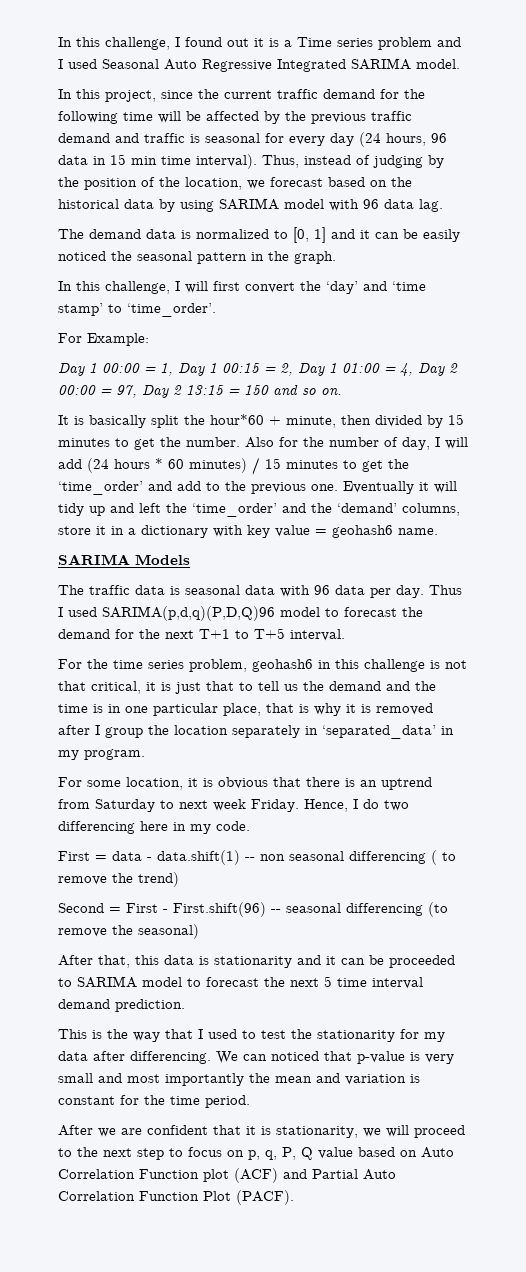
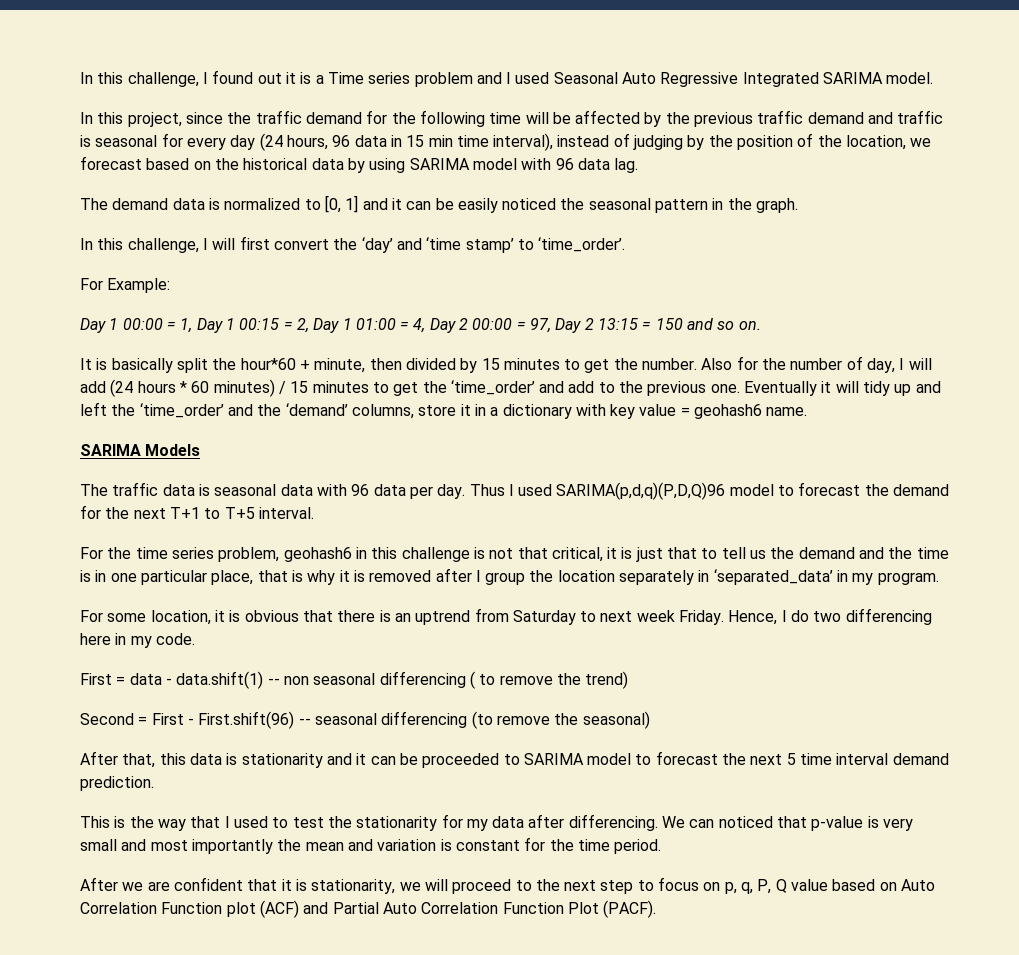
- In this project, since the current traffic demand for the following time will be affected by the previous traffic demand and traffic is seasonal for every day (24 hours, 96 data in 15 min time interval). Thus, instead of judging by the position of the location, we forecast based on the historical data by using SARIMA model with 96 data lag.
+ In this project, since the traffic demand for the following time will be affected by the previous traffic demand and traffic is seasonal for every day (24 hours, 96 data in 15 min time interval), instead of judging by the position of the location, we forecast based on the historical data by using SARIMA model with 96 data lag.

